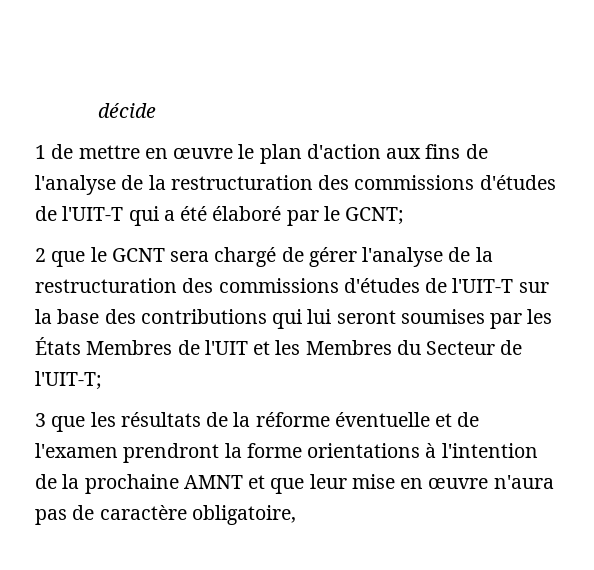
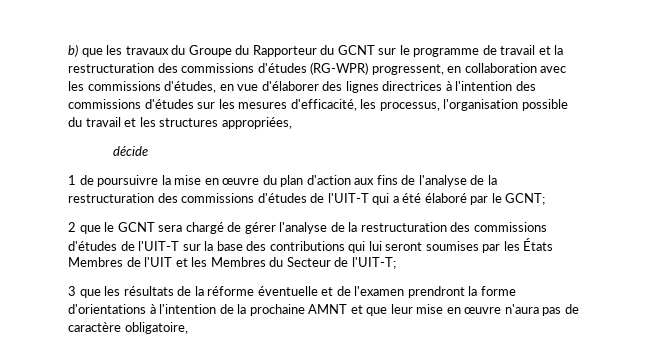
+ b) que les travaux du Groupe du Rapporteur du GCNT sur le programme de travail et la restructuration des commissions d'études (RG-WPR) progressent, en collaboration avec les commissions d'études, en vue d'élaborer des lignes directrices à l'intention des commissions d'études sur les mesures d'efficacité, les processus, l'organisation possible du travail et les structures appropriées,
- 1 de mettre en œuvre le plan d'action aux fins de l'analyse de la restructuration des commissions d'études de l'UIT-T qui a été élaboré par le GCNT;
+ 1 de poursuivre la mise en œuvre du plan d'action aux fins de l'analyse de la restructuration des commissions d'études de l'UIT-T qui a été élaboré par le GCNT;
- 3 que les résultats de la réforme éventuelle et de l'examen prendront la forme orientations à l'intention de la prochaine AMNT et que leur mise en œuvre n'aura pas de caractère obligatoire,
+ 3 que les résultats de la réforme éventuelle et de l'examen prendront la forme d'orientations à l'intention de la prochaine AMNT et que leur mise en œuvre n'aura pas de caractère obligatoire,

